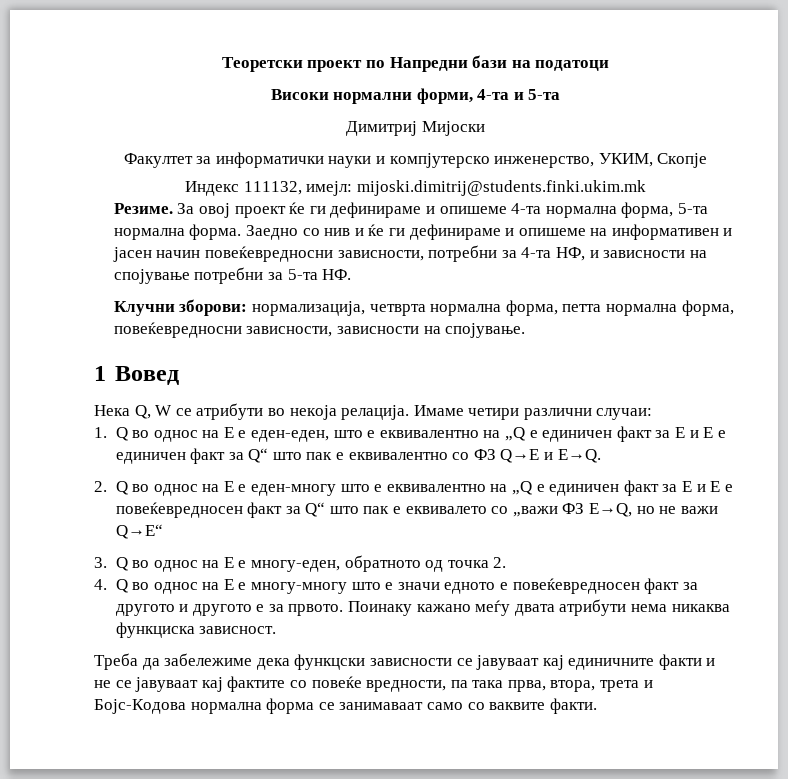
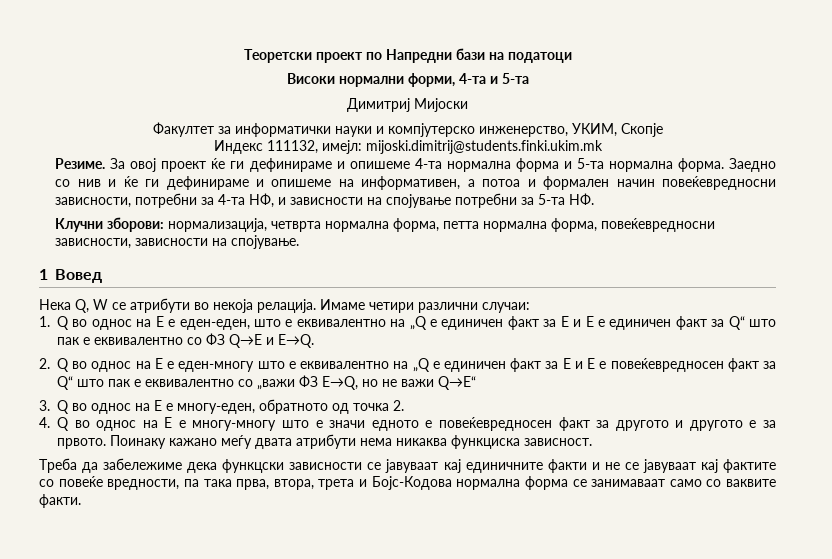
- За овој проект ќе ги дефинираме и опишеме 4-та нормална форма, 5-та нормална форма.
+ За овој проект ќе ги дефинираме и опишеме 4-та нормална форма и 5-та нормална форма.
- Заедно со нив и ќе ги дефинираме и опишеме на информативен и јасен начин повеќевредносни зависности, потребни за 4-та НФ, и зависности на спојување потребни за 5-та НФ.
+ Заедно со нив и ќе ги дефинираме и опишеме на информативен, а потоа и формален начин повеќевредносни зависности, потребни за 4-та НФ, и зависности на спојување потребни за 5-та НФ.
- 2. Q во однос на E е еден-многу што е еквивалентно на „Q e единичен факт за E и E е повеќевредносен факт за Q“ што пак е еквивалето со „важи ФЗ E→Q, но не важи Q→E“
+ 2. Q во однос на E е еден-многу што е еквивалентно на „Q e единичен факт за E и E е повеќевредносен факт за Q“ што пак е еквивалентно со „важи ФЗ E→Q, но не важи Q→E“

